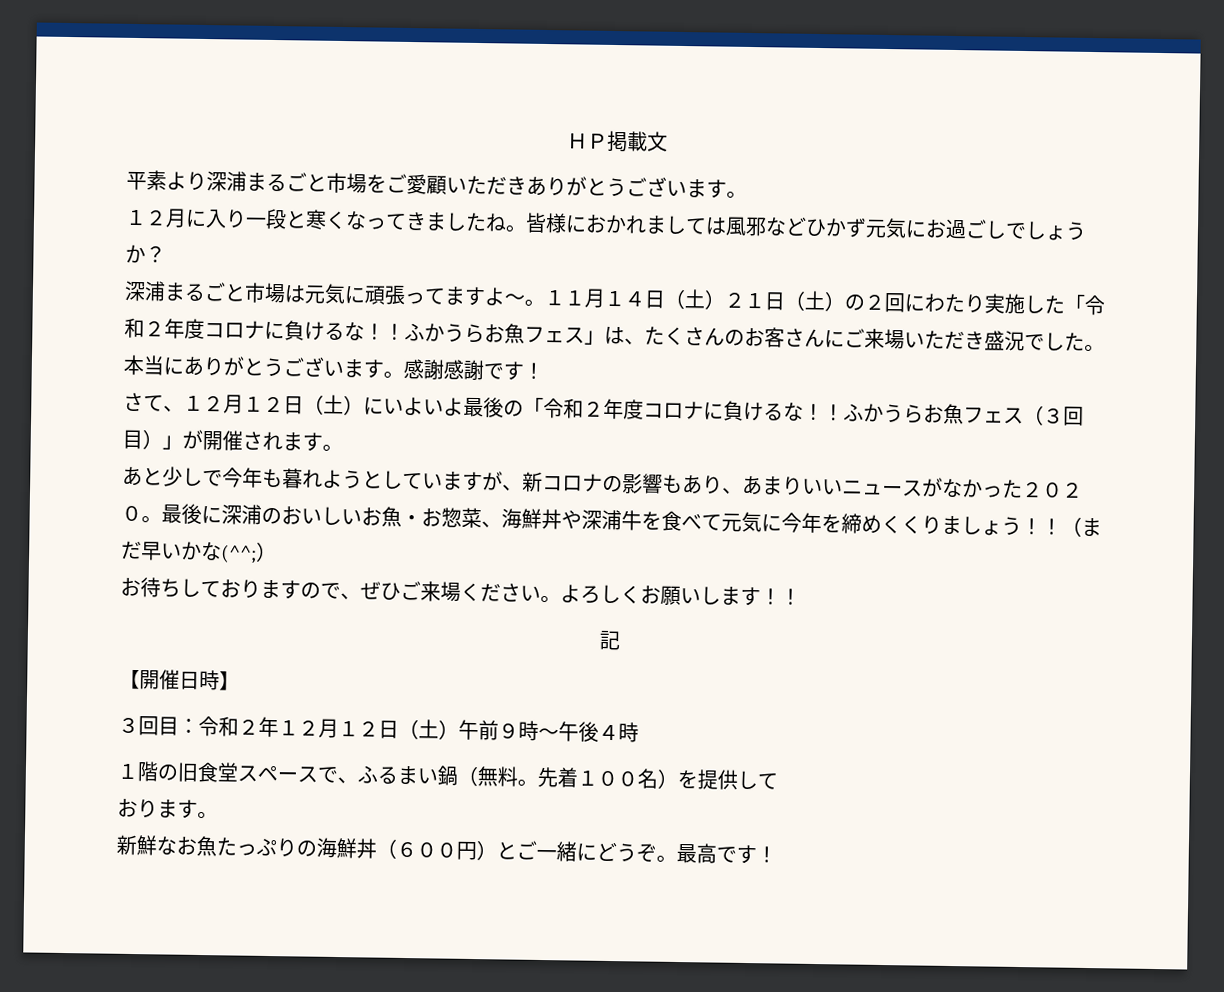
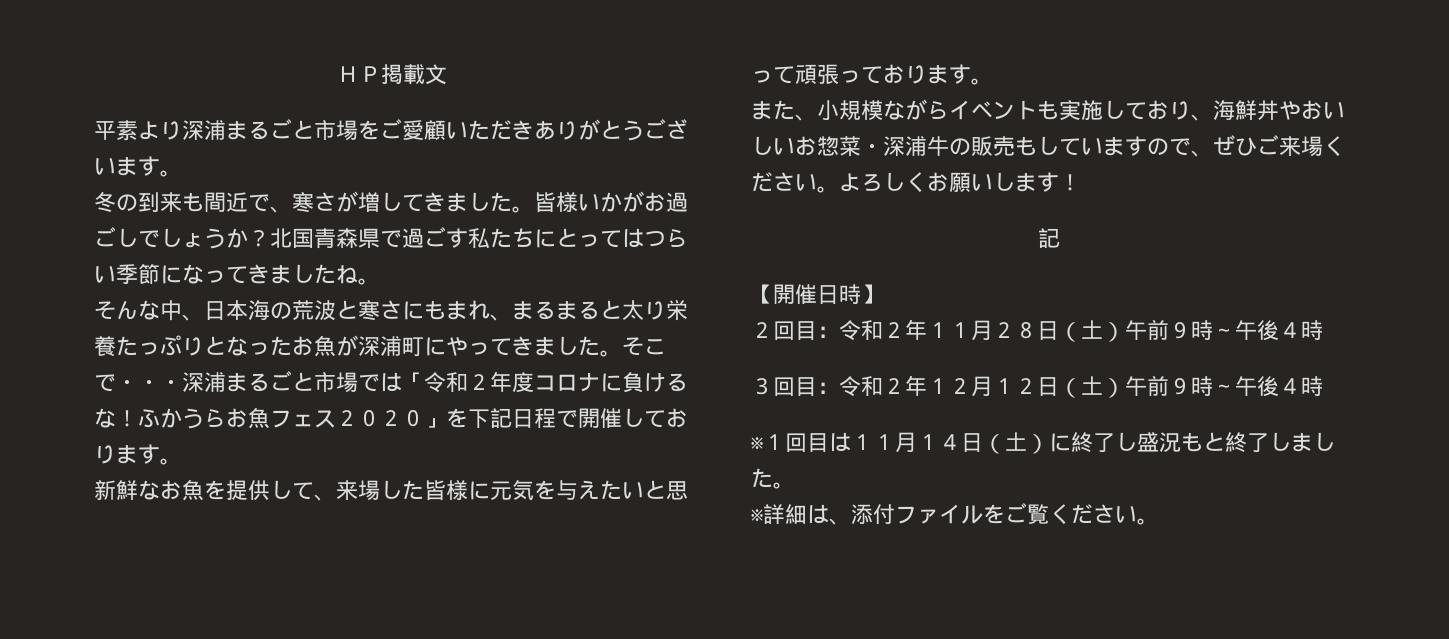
- １２月に入り一段と寒くなってきましたね。皆様におかれましては風邪などひかず元気にお過ごしでしょうか？
- 深浦まるごと市場は元気に頑張ってますよ～。１１月１４日（土）２１日（土）の２回にわたり実施した「令和２年度コロナに負けるな！！ふかうらお魚フェス」は、たくさんのお客さんにご来場いただき盛況でした。本当にありがとうございます。感謝感謝です！
- さて、１２月１２日（土）にいよいよ最後の「令和２年度コロナに負けるな！！ふかうらお魚フェス（３回目）」が開催されます。
- あと少しで今年も暮れようとしていますが、新コロナの影響もあり、あまりいいニュースがなかった２０２０。最後に深浦のおいしいお魚・お惣菜、海鮮丼や深浦牛を食べて元気に今年を締めくくりましょう！！（まだ早いかな(^^;）
- お待ちしておりますので、ぜひご来場ください。
+ 冬の到来も間近で、寒さが増してきました。皆様いかがお過ごしでしょうか？北国青森県で過ごす私たちにとってはつらい季節になってきましたね。
+ そんな中、日本海の荒波と寒さにもまれ、まるまると太り栄養たっぷりとなったお魚が深浦町にやってきました。そこで・・・深浦まるごと市場では「令和２年度コロナに負けるな！ふかうらお魚フェス２０２０」を下記日程で開催しております。
+ 新鮮なお魚を提供して、来場した皆様に元気を与えたいと思って頑張っております。
+ また、小規模ながらイベントも実施しており、海鮮丼やおいしいお惣菜・深浦牛の販売もしていますので、ぜひご来場ください。
- よろしくお願いします！！
+ よろしくお願いします！
+ ２回目：令和２年１１月２８日（土）午前９時～午後４時
- １階の旧食堂スペースで、ふるまい鍋（無料。先着１００名）を提供して
- おります。
- 新鮮なお魚たっぷりの海鮮丼（６００円）とご一緒にどうぞ。最高です！
+ ※１回目は１１月１４日（土）に終了し盛況もと終了しました。
+ ※詳細は、添付ファイルをご覧ください。

